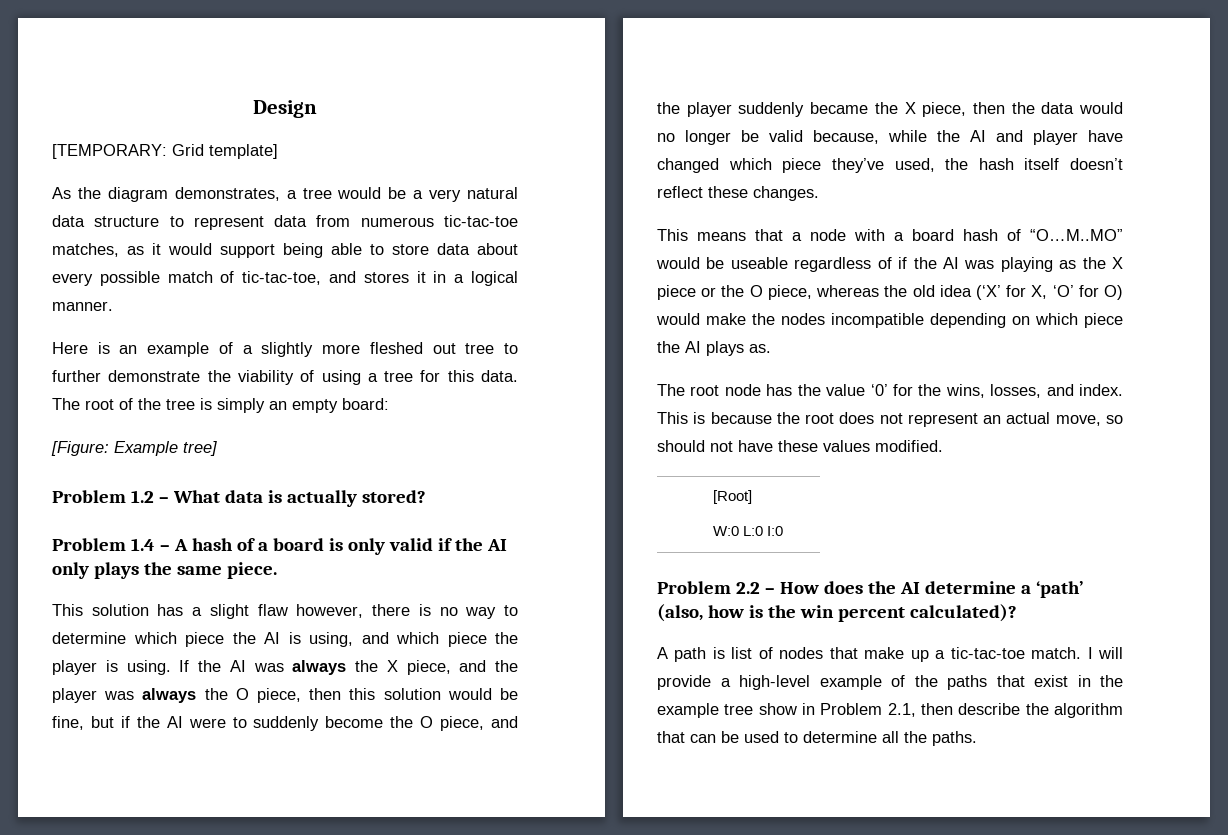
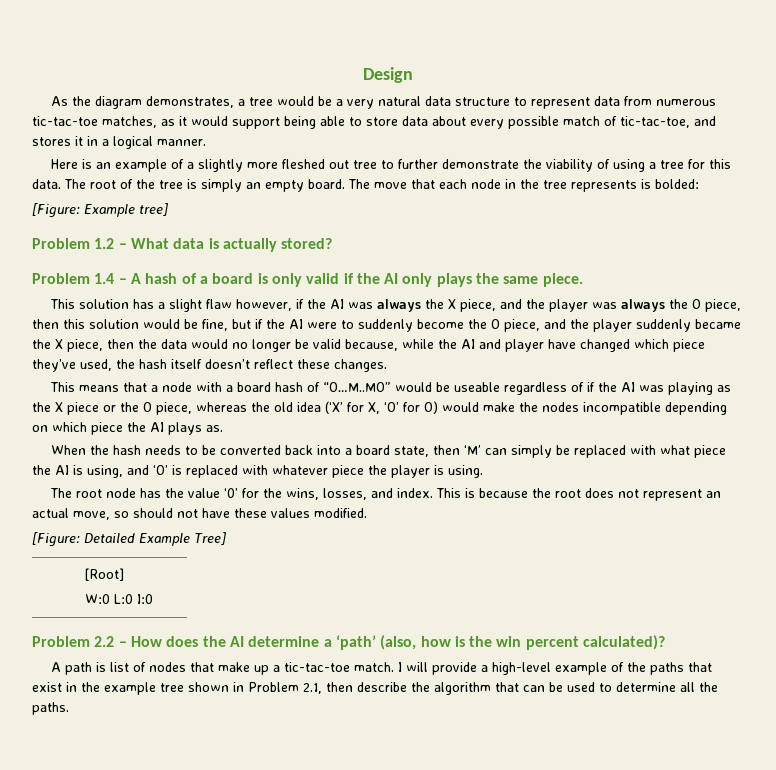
- [TEMPORARY: Grid template]
- The root of the tree is simply an empty board:
+ The root of the tree is simply an empty board. The move that each node in the tree represents is bolded:
- This solution has a slight flaw however, there is no way to determine which piece the AI is using, and which piece the player is using. If the AI was always the X piece, and the player was always the O piece, then this solution would be fine, but if the AI were to suddenly become the O piece, and the player suddenly became the X piece, then the data would no longer be valid because, while the AI and player have changed which piece they’ve used, the hash itself doesn’t reflect these changes.
+ This solution has a slight flaw however, if the AI was always the X piece, and the player was always the O piece, then this solution would be fine, but if the AI were to suddenly become the O piece, and the player suddenly became the X piece, then the data would no longer be valid because, while the AI and player have changed which piece they’ve used, the hash itself doesn’t reflect these changes.
+ When the hash needs to be converted back into a board state, then ‘M’ can simply be replaced with what piece the AI is using, and ‘O’ is replaced with whatever piece the player is using.
+ [Figure: Detailed Example Tree]
- I will provide a high-level example of the paths that exist in the example tree show in Problem 2.1, then describe the algorithm that can be used to determine all the paths.
+ I will provide a high-level example of the paths that exist in the example tree shown in Problem 2.1, then describe the algorithm that can be used to determine all the paths.

